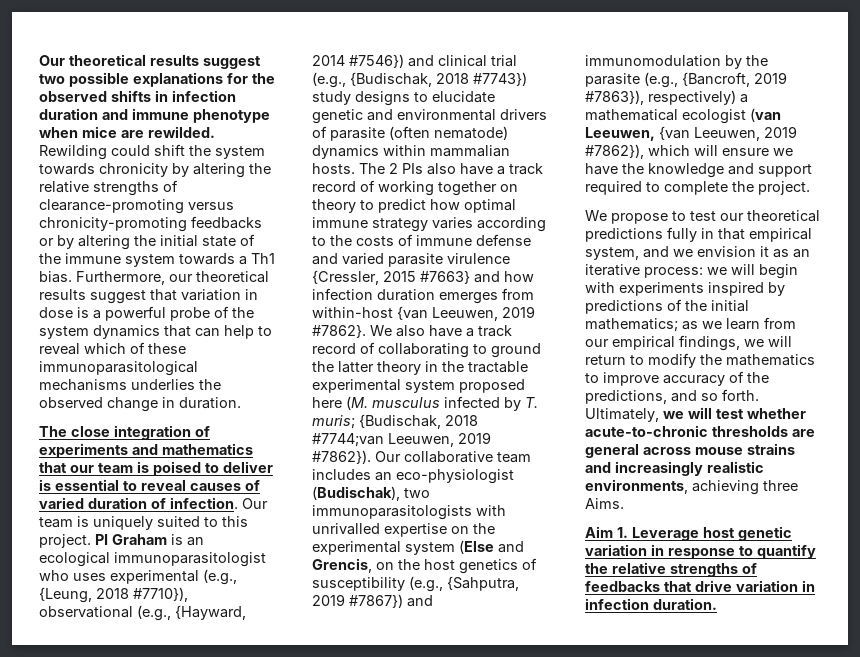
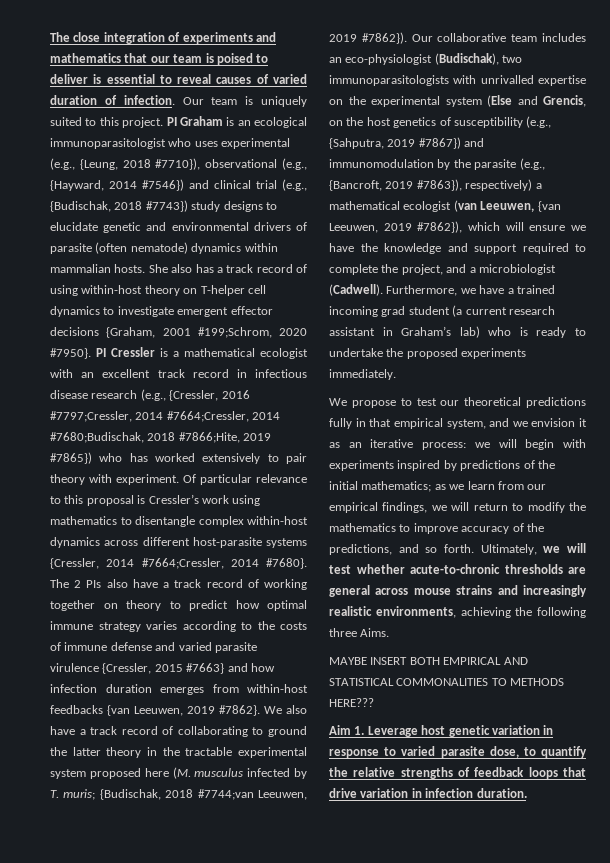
- Our theoretical results suggest two possible explanations for the observed shifts in infection duration and immune phenotype when mice are rewilded. Rewilding could shift the system towards chronicity by altering the relative strengths of clearance-promoting versus chronicity-promoting feedbacks or by altering the initial state of the immune system towards a Th1 bias. Furthermore, our theoretical results suggest that variation in dose is a powerful probe of the system dynamics that can help to reveal which of these immunoparasitological mechanisms underlies the observed change in duration.
+ She also has a track record of using within-host theory on T-helper cell dynamics to investigate emergent effector decisions {Graham, 2001 #199;Schrom, 2020 #7950}. PI Cressler is a mathematical ecologist with an excellent track record in infectious disease research (e.g., {Cressler, 2016 #7797;Cressler, 2014 #7664;Cressler, 2014 #7680;Budischak, 2018 #7866;Hite, 2019 #7865}) who has worked extensively to pair theory with experiment. Of particular relevance to this proposal is Cressler’s work using mathematics to disentangle complex within-host dynamics across different host-parasite systems {Cressler, 2014 #7664;Cressler, 2014 #7680}.
- The 2 PIs also have a track record of working together on theory to predict how optimal immune strategy varies according to the costs of immune defense and varied parasite virulence {Cressler, 2015 #7663} and how infection duration emerges from within-host {van Leeuwen, 2019 #7862}.
+ The 2 PIs also have a track record of working together on theory to predict how optimal immune strategy varies according to the costs of immune defense and varied parasite virulence {Cressler, 2015 #7663} and how infection duration emerges from within-host feedbacks {van Leeuwen, 2019 #7862}.
- Our collaborative team includes an eco-physiologist (Budischak), two immunoparasitologists with unrivalled expertise on the experimental system (Else and Grencis, on the host genetics of susceptibility (e.g., {Sahputra, 2019 #7867}) and immunomodulation by the parasite (e.g., {Bancroft, 2019 #7863}), respectively) a mathematical ecologist (van Leeuwen, {van Leeuwen, 2019 #7862}), which will ensure we have the knowledge and support required to complete the project.
+ Our collaborative team includes an eco-physiologist (Budischak), two immunoparasitologists with unrivalled expertise on the experimental system (Else and Grencis, on the host genetics of susceptibility (e.g., {Sahputra, 2019 #7867}) and immunomodulation by the parasite (e.g., {Bancroft, 2019 #7863}), respectively) a mathematical ecologist (van Leeuwen, {van Leeuwen, 2019 #7862}), which will ensure we have the knowledge and support required to complete the project, and a microbiologist (Cadwell). Furthermore, we have a trained incoming grad student (a current research assistant in Graham’s lab) who is ready to undertake the proposed experiments immediately.
- Ultimately, we will test whether acute-to-chronic thresholds are general across mouse strains and increasingly realistic environments, achieving three Aims.
+ Ultimately, we will test whether acute-to-chronic thresholds are general across mouse strains and increasingly realistic environments, achieving the following three Aims.
+ MAYBE INSERT BOTH EMPIRICAL AND STATISTICAL COMMONALITIES TO METHODS HERE???
- Aim 1. Leverage host genetic variation in response to quantify the relative strengths of feedbacks that drive variation in infection duration.
+ Aim 1. Leverage host genetic variation in response to varied parasite dose, to quantify the relative strengths of feedback loops that drive variation in infection duration.

